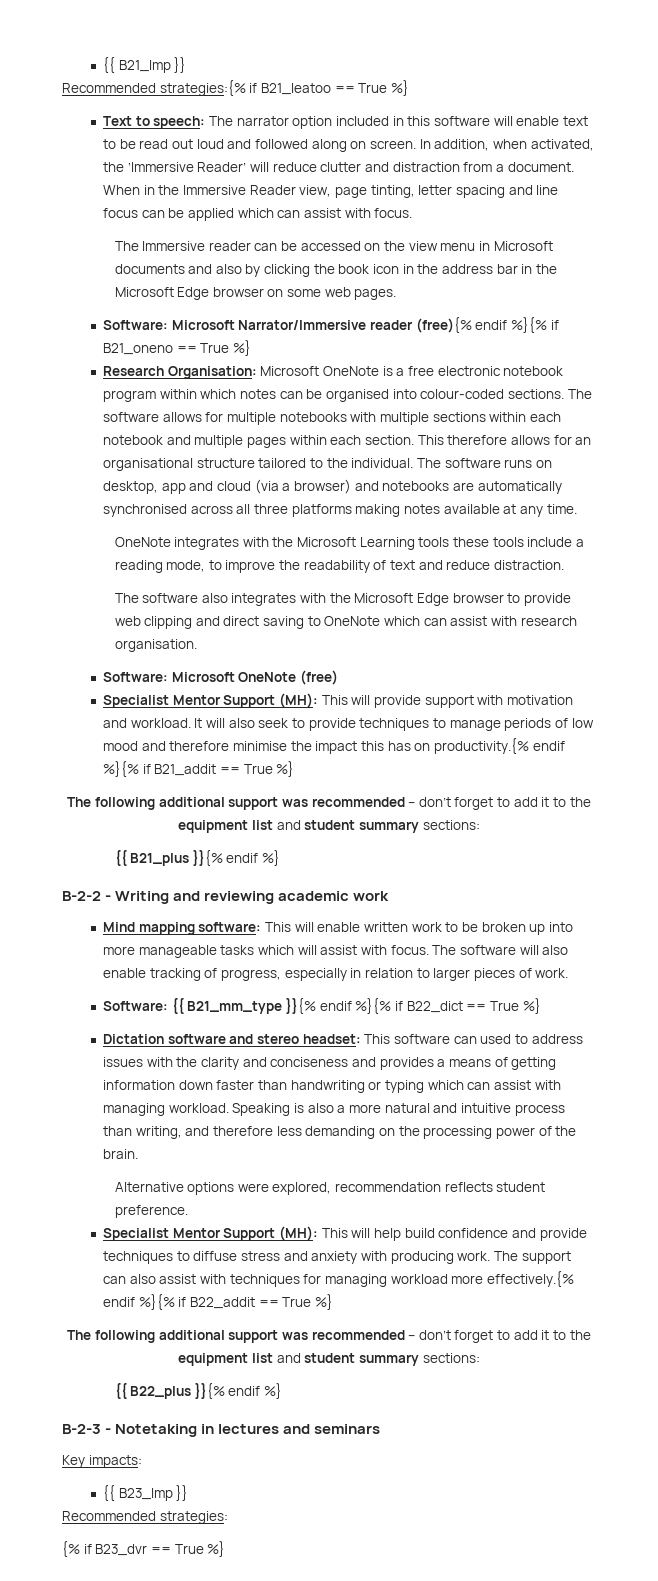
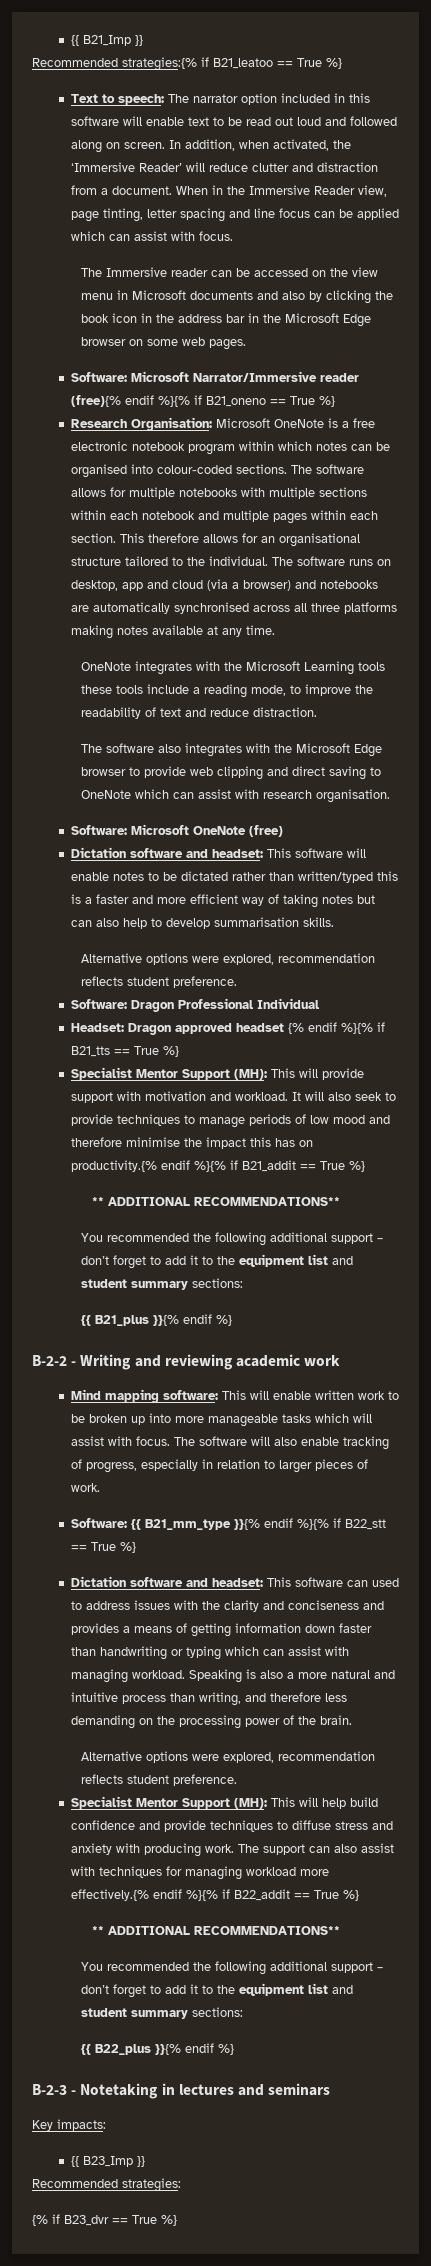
+ Dictation software and headset: This software will enable notes to be dictated rather than written/typed this is a faster and more efficient way of taking notes but can also help to develop summarisation skills.
+ Alternative options were explored, recommendation reflects student preference.
+ Software: Dragon Professional Individual
+ Headset: Dragon approved headset {% endif %}{% if B21_tts == True %}
  It will also seek to provide techniques to manage periods of low mood and therefore minimise the impact this has on productivity.{% endif %}{% if B21_addit == True %}
- The following additional support was recommended – don’t forget to add it to the equipment list and student summary sections:
+ ** ADDITIONAL RECOMMENDATIONS**
+ You recommended the following additional support – don’t forget to add it to the equipment list and student summary sections:
- Software: {{ B21_mm_type }}{% endif %}{% if B22_dict == True %}
+ Software: {{ B21_mm_type }}{% endif %}{% if B22_stt == True %}
- Dictation software and stereo headset: This software can used to address issues with the clarity and conciseness and provides a means of getting information down faster than handwriting or typing which can assist with managing workload.
+ Dictation software and headset: This software can used to address issues with the clarity and conciseness and provides a means of getting information down faster than handwriting or typing which can assist with managing workload.
  The support can also assist with techniques for managing workload more effectively.{% endif %}{% if B22_addit == True %}
- The following additional support was recommended – don’t forget to add it to the equipment list and student summary sections:
+ ** ADDITIONAL RECOMMENDATIONS**
+ You recommended the following additional support – don’t forget to add it to the equipment list and student summary sections:

